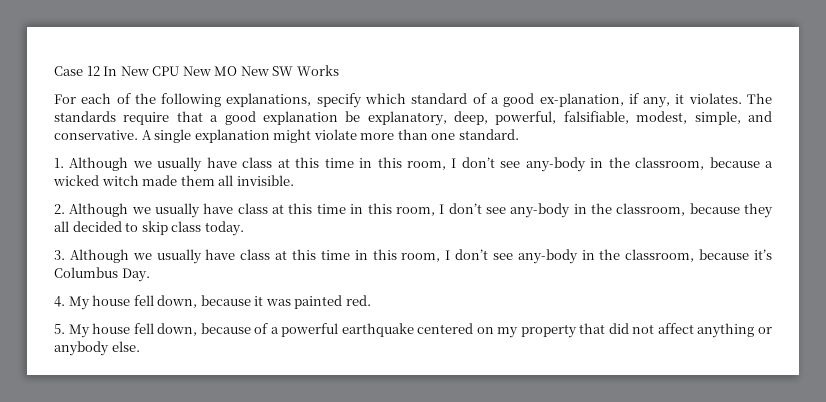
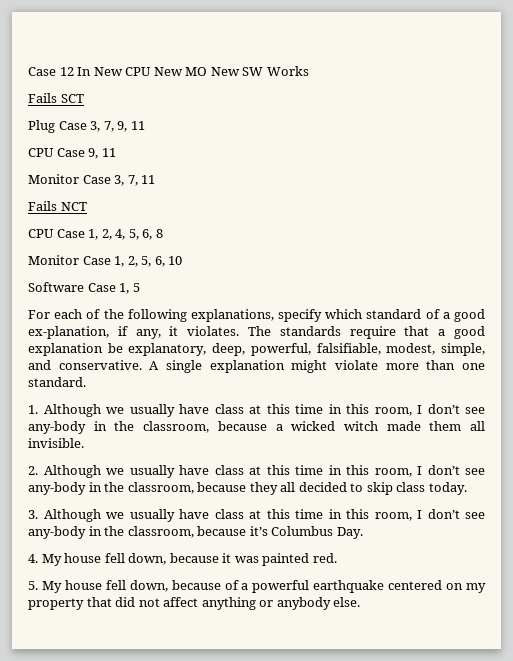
+ Fails SCT
+ Plug Case 3, 7, 9, 11
+ CPU Case 9, 11
+ Monitor Case 3, 7, 11
+ Fails NCT
+ CPU Case 1, 2, 4, 5, 6, 8
+ Monitor Case 1, 2, 5, 6, 10
+ Software Case 1, 5

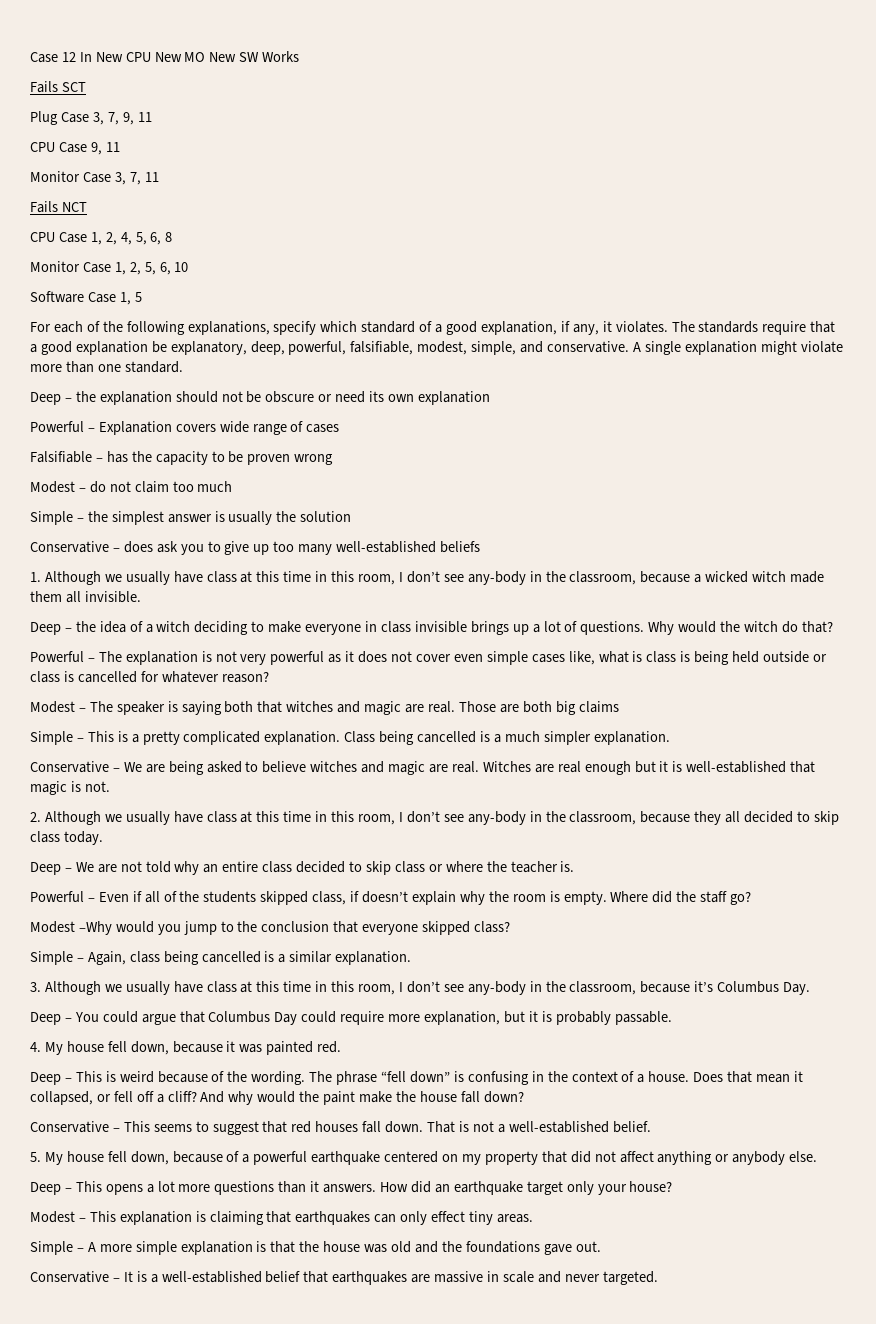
- For each of the following explanations, specify which standard of a good ex-planation, if any, it violates.
+ For each of the following explanations, specify which standard of a good explanation, if any, it violates.
+ Deep – the explanation should not be obscure or need its own explanation
+ Powerful – Explanation covers wide range of cases
+ Falsifiable – has the capacity to be proven wrong
+ Modest – do not claim too much
+ Simple – the simplest answer is usually the solution
+ Conservative – does ask you to give up too many well-established beliefs
+ Deep – the idea of a witch deciding to make everyone in class invisible brings up a lot of questions. Why would the witch do that?
+ Powerful – The explanation is not very powerful as it does not cover even simple cases like, what is class is being held outside or class is cancelled for whatever reason?
+ Modest – The speaker is saying both that witches and magic are real. Those are both big claims
+ Simple – This is a pretty complicated explanation. Class being cancelled is a much simpler explanation.
+ Conservative – We are being asked to believe witches and magic are real. Witches are real enough but it is well-established that magic is not.
+ Deep – We are not told why an entire class decided to skip class or where the teacher is.
+ Powerful – Even if all of the students skipped class, if doesn’t explain why the room is empty. Where did the staff go?
+ Modest –Why would you jump to the conclusion that everyone skipped class?
+ Simple – Again, class being cancelled is a similar explanation.
+ Deep – You could argue that Columbus Day could require more explanation, but it is probably passable.
+ Deep – This is weird because of the wording. The phrase “fell down” is confusing in the context of a house. Does that mean it collapsed, or fell off a cliff? And why would the paint make the house fall down?
+ Conservative – This seems to suggest that red houses fall down. That is not a well-established belief.
+ Deep – This opens a lot more questions than it answers. How did an earthquake target only your house?
+ Modest – This explanation is claiming that earthquakes can only effect tiny areas.
+ Simple – A more simple explanation is that the house was old and the foundations gave out.
+ Conservative – It is a well-established belief that earthquakes are massive in scale and never targeted.

